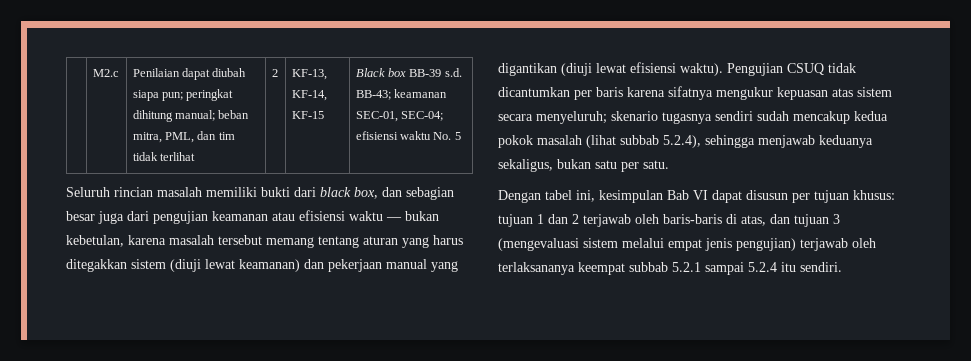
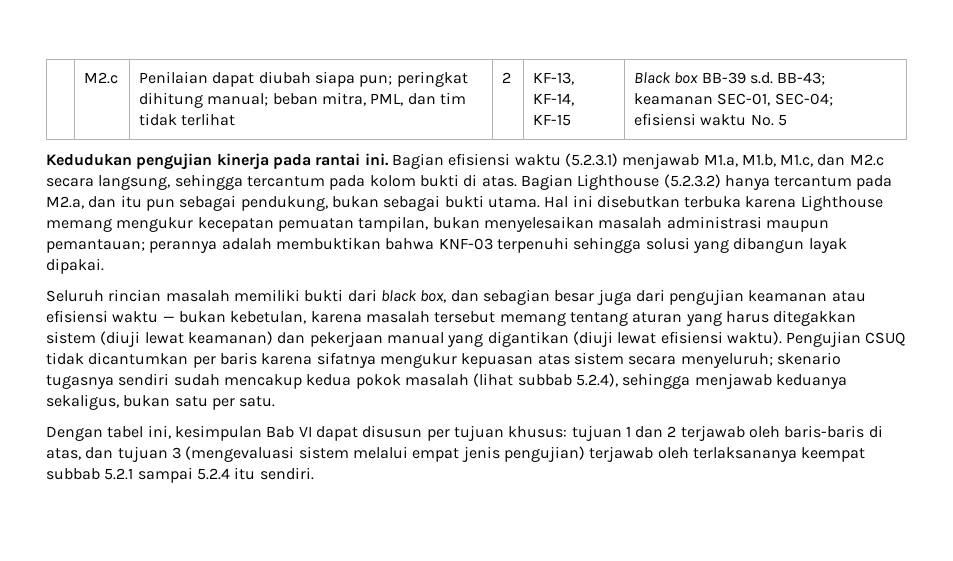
+ Kedudukan pengujian kinerja pada rantai ini. Bagian efisiensi waktu (5.2.3.1) menjawab M1.a, M1.b, M1.c, dan M2.c secara langsung, sehingga tercantum pada kolom bukti di atas. Bagian Lighthouse (5.2.3.2) hanya tercantum pada M2.a, dan itu pun sebagai pendukung, bukan sebagai bukti utama. Hal ini disebutkan terbuka karena Lighthouse memang mengukur kecepatan pemuatan tampilan, bukan menyelesaikan masalah administrasi maupun pemantauan; perannya adalah membuktikan bahwa KNF-03 terpenuhi sehingga solusi yang dibangun layak dipakai.

